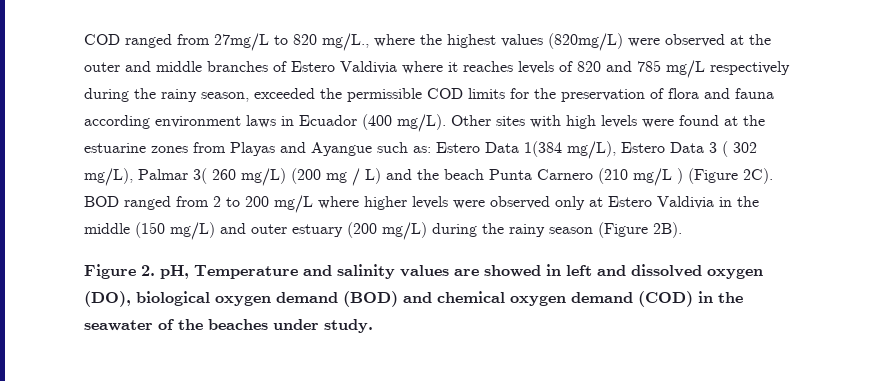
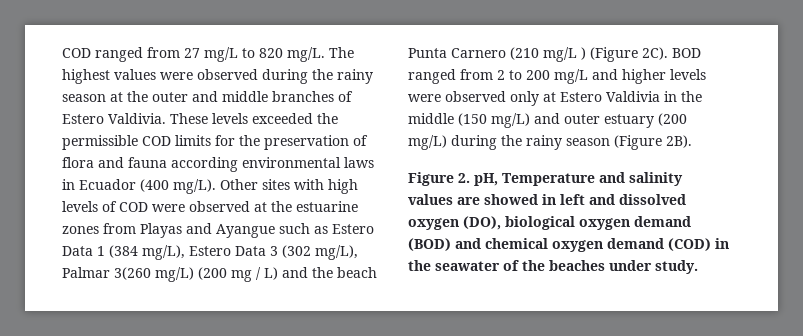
- COD ranged from 27mg/L to 820 mg/L., where the highest values (820mg/L) were observed at the outer and middle branches of Estero Valdivia where it reaches levels of 820 and 785 mg/L respectively during the rainy season, exceeded the permissible COD limits for the preservation of flora and fauna according environment laws in Ecuador (400 mg/L).
+ COD ranged from 27 mg/L to 820 mg/L. The highest values were observed during the rainy season at the outer and middle branches of Estero Valdivia. These levels exceeded the permissible COD limits for the preservation of flora and fauna according environmental laws in Ecuador (400 mg/L).
- Other sites with high levels were found at the estuarine zones from Playas and Ayangue such as: Estero Data 1(384 mg/L), Estero Data 3 ( 302 mg/L), Palmar 3( 260 mg/L) (200 mg / L) and the beach Punta Carnero (210 mg/L ) (Figure 2C).
+ Other sites with high levels of COD were observed at the estuarine zones from Playas and Ayangue such as Estero Data 1 (384 mg/L), Estero Data 3 (302 mg/L), Palmar 3(260 mg/L) (200 mg / L) and the beach Punta Carnero (210 mg/L ) (Figure 2C).
- BOD ranged from 2 to 200 mg/L where higher levels were observed only at Estero Valdivia in the middle (150 mg/L) and outer estuary (200 mg/L) during the rainy season (Figure 2B).
+ BOD ranged from 2 to 200 mg/L and higher levels were observed only at Estero Valdivia in the middle (150 mg/L) and outer estuary (200 mg/L) during the rainy season (Figure 2B).

